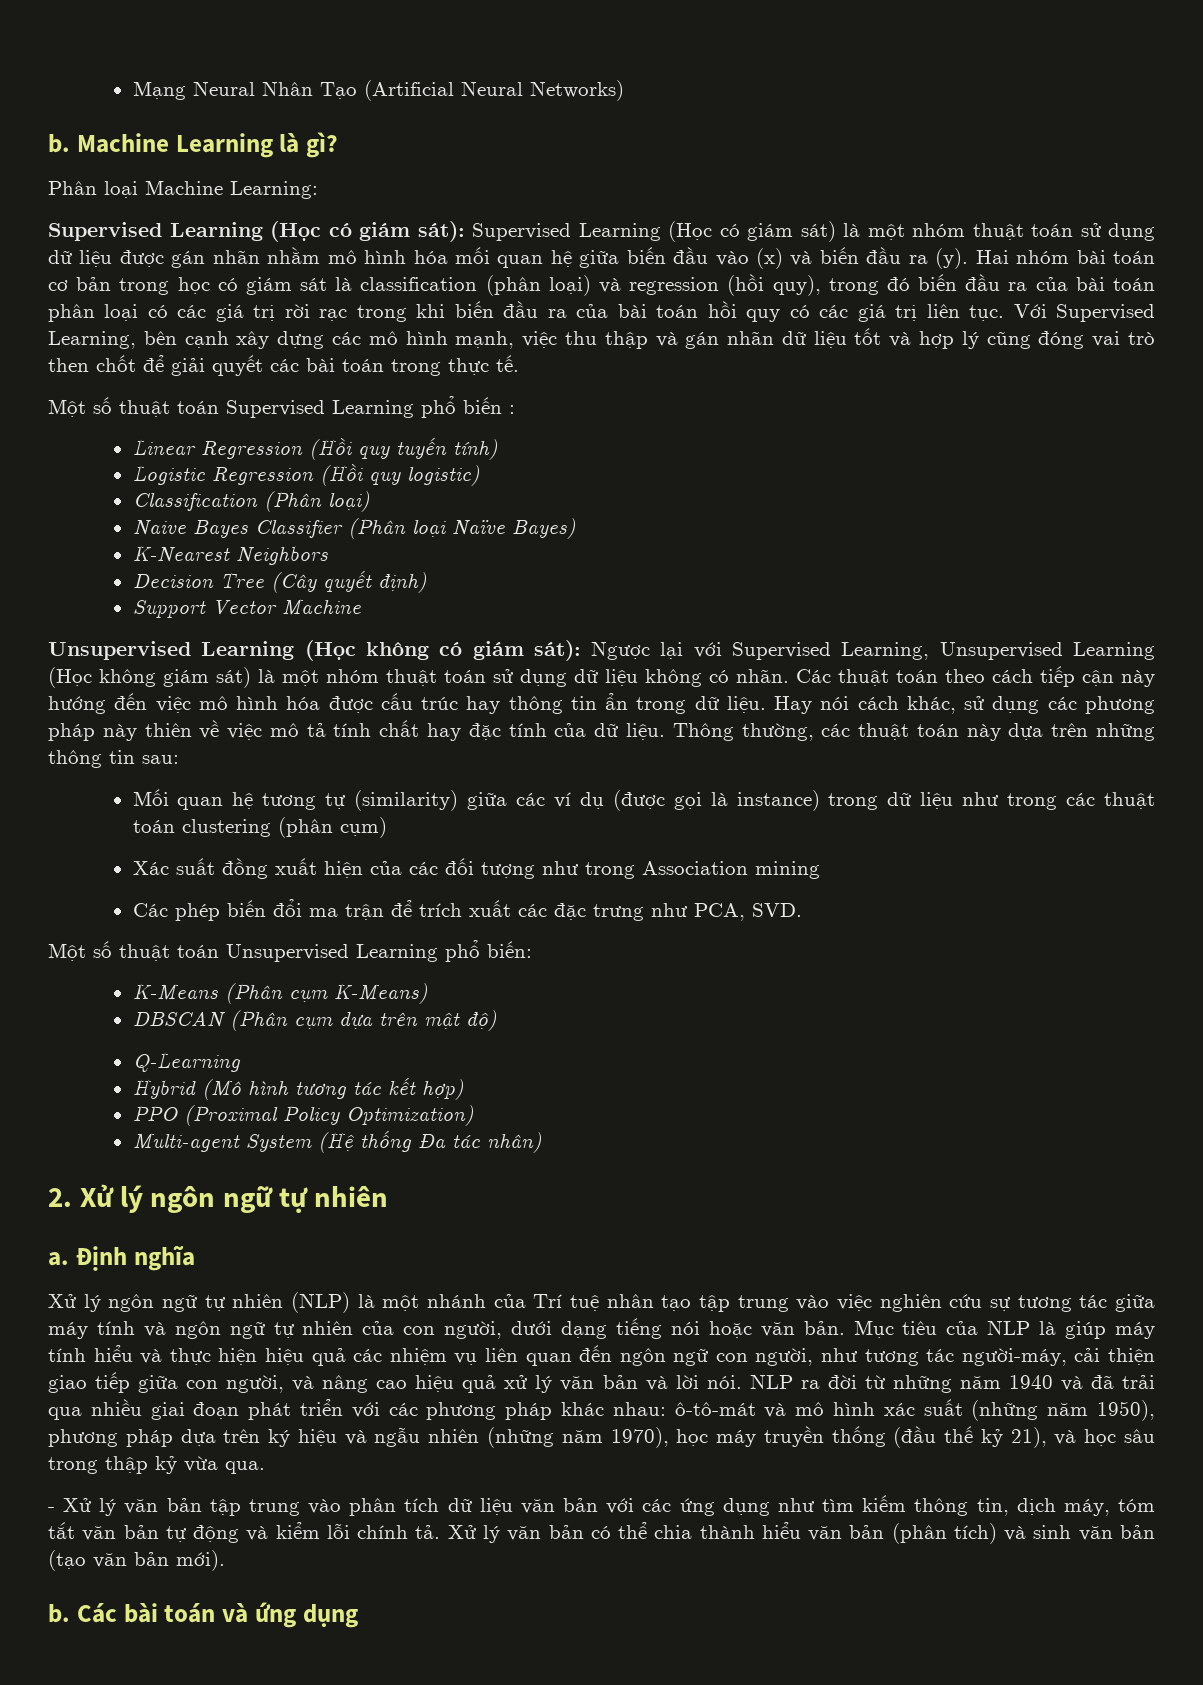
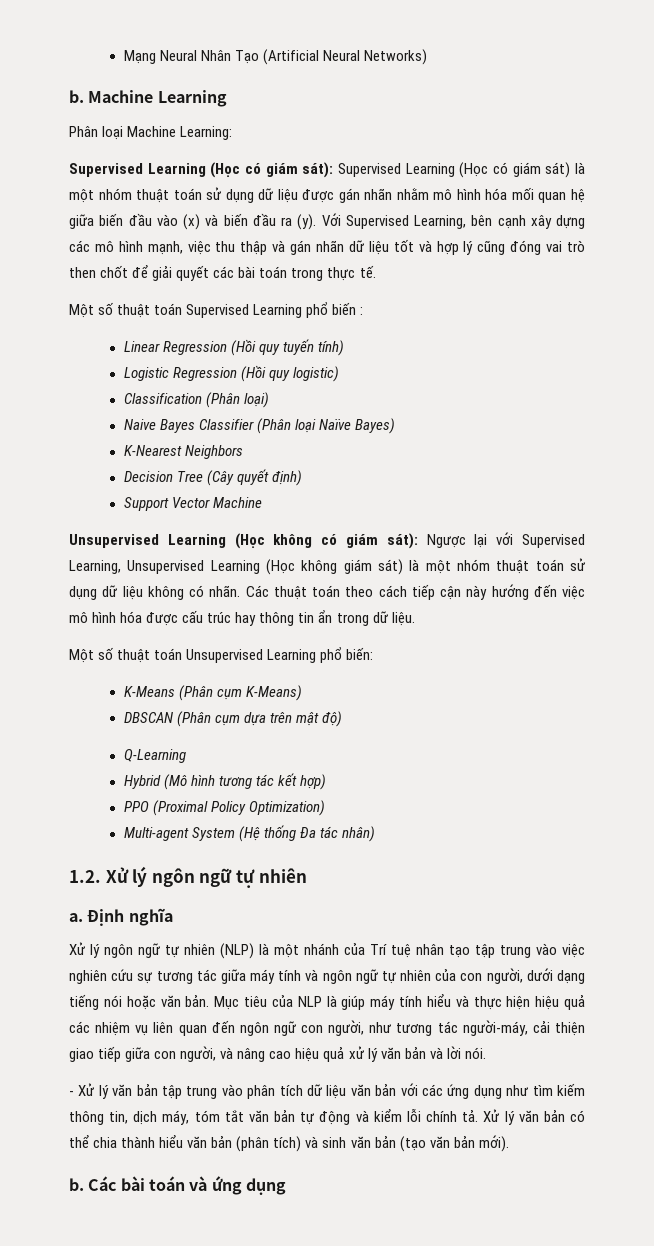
- Machine Learning là gì?
+ Machine Learning
- Hai nhóm bài toán cơ bản trong học có giám sát là classification (phân loại) và regression (hồi quy), trong đó biến đầu ra của bài toán phân loại có các giá trị rời rạc trong khi biến đầu ra của bài toán hồi quy có các giá trị liên tục.
- Hay nói cách khác, sử dụng các phương pháp này thiên về việc mô tả tính chất hay đặc tính của dữ liệu. Thông thường, các thuật toán này dựa trên những thông tin sau:
- Mối quan hệ tương tự (similarity) giữa các ví dụ (được gọi là instance) trong dữ liệu như trong các thuật toán clustering (phân cụm)
- Xác suất đồng xuất hiện của các đối tượng như trong Association mining
- Các phép biến đổi ma trận để trích xuất các đặc trưng như PCA, SVD.
- 2. Xử lý ngôn ngữ tự nhiên
+ 1.2. Xử lý ngôn ngữ tự nhiên
- NLP ra đời từ những năm 1940 và đã trải qua nhiều giai đoạn phát triển với các phương pháp khác nhau: ô-tô-mát và mô hình xác suất (những năm 1950), phương pháp dựa trên ký hiệu và ngẫu nhiên (những năm 1970), học máy truyền thống (đầu thế kỷ 21), và học sâu trong thập kỷ vừa qua.

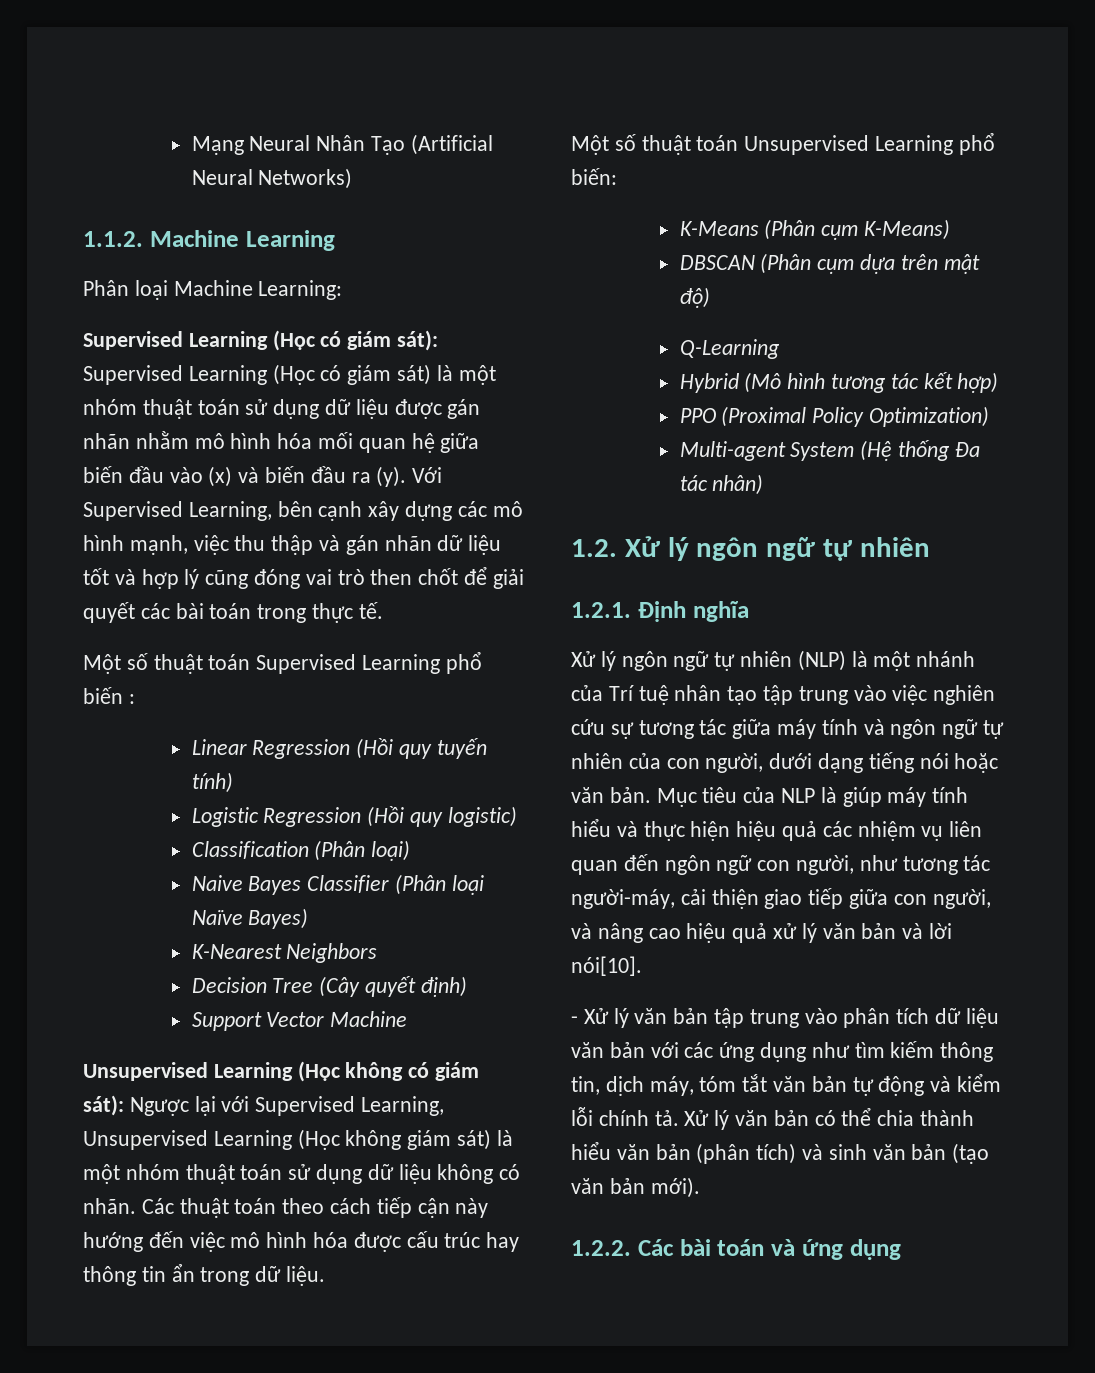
- b. Machine Learning
+ 1.1.2. Machine Learning
- a. Định nghĩa
+ 1.2.1. Định nghĩa
- Mục tiêu của NLP là giúp máy tính hiểu và thực hiện hiệu quả các nhiệm vụ liên quan đến ngôn ngữ con người, như tương tác người-máy, cải thiện giao tiếp giữa con người, và nâng cao hiệu quả xử lý văn bản và lời nói.
+ Mục tiêu của NLP là giúp máy tính hiểu và thực hiện hiệu quả các nhiệm vụ liên quan đến ngôn ngữ con người, như tương tác người-máy, cải thiện giao tiếp giữa con người, và nâng cao hiệu quả xử lý văn bản và lời nói[10].
- b. Các bài toán và ứng dụng
+ 1.2.2. Các bài toán và ứng dụng

